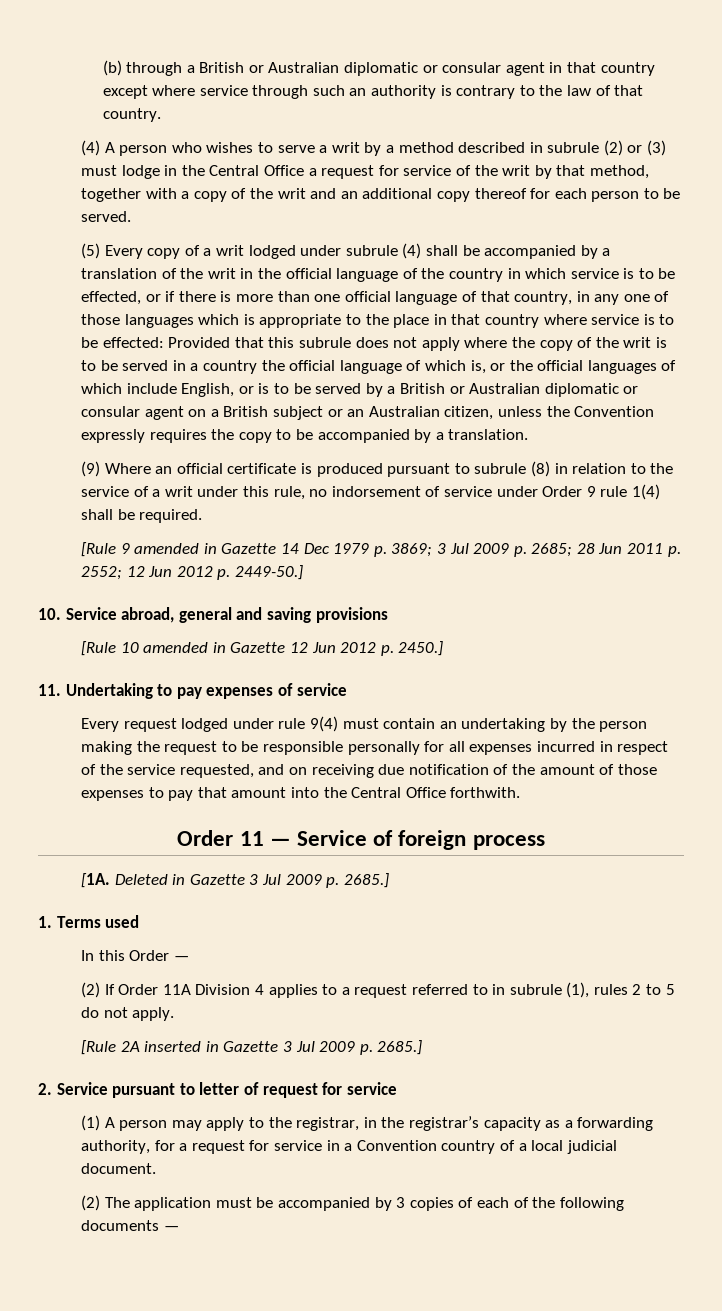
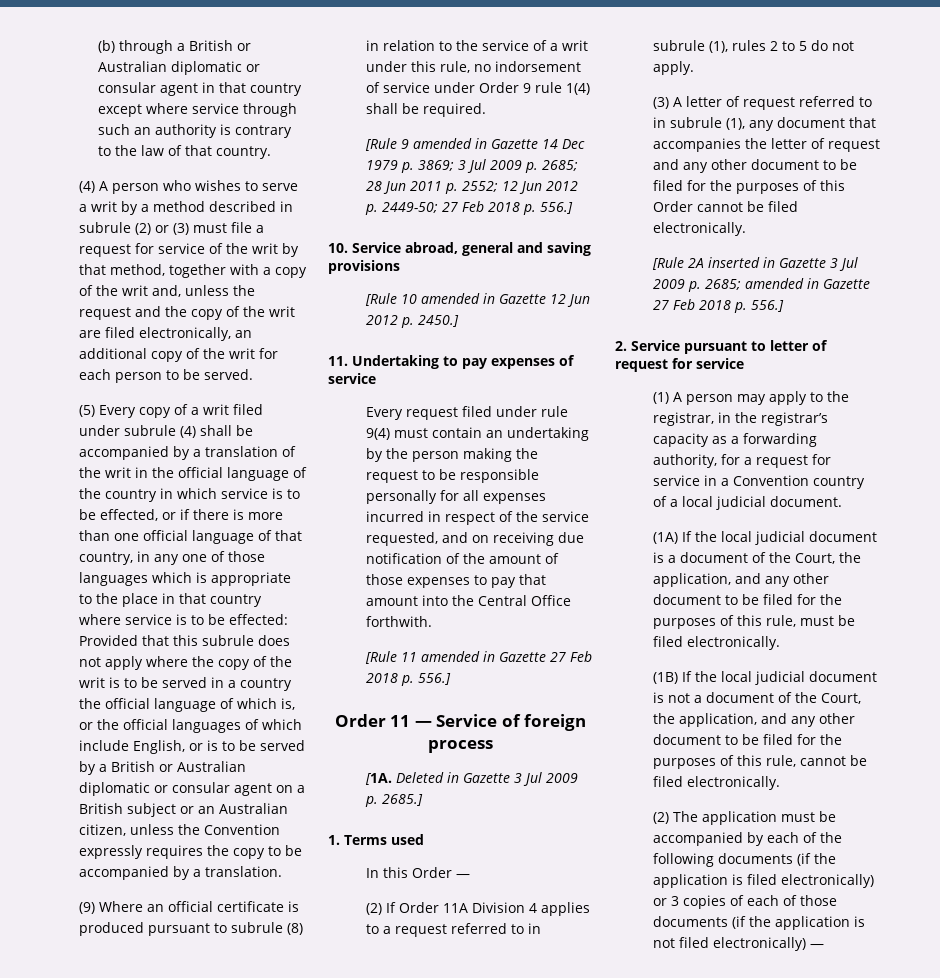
- (4) A person who wishes to serve a writ by a method described in subrule (2) or (3) must lodge in the Central Office a request for service of the writ by that method, together with a copy of the writ and an additional copy thereof for each person to be served.
+ (4) A person who wishes to serve a writ by a method described in subrule (2) or (3) must file a request for service of the writ by that method, together with a copy of the writ and, unless the request and the copy of the writ are filed electronically, an additional copy of the writ for each person to be served.
- (5) Every copy of a writ lodged under subrule (4) shall be accompanied by a translation of the writ in the official language of the country in which service is to be effected, or if there is more than one official language of that country, in any one of those languages which is appropriate to the place in that country where service is to be effected:
+ (5) Every copy of a writ filed under subrule (4) shall be accompanied by a translation of the writ in the official language of the country in which service is to be effected, or if there is more than one official language of that country, in any one of those languages which is appropriate to the place in that country where service is to be effected:
- [Rule 9 amended in Gazette 14 Dec 1979 p. 3869; 3 Jul 2009 p. 2685; 28 Jun 2011 p. 2552; 12 Jun 2012 p. 2449-50.]
+ [Rule 9 amended in Gazette 14 Dec 1979 p. 3869; 3 Jul 2009 p. 2685; 28 Jun 2011 p. 2552; 12 Jun 2012 p. 2449-50; 27 Feb 2018 p. 556.]
- Every request lodged under rule 9(4) must contain an undertaking by the person making the request to be responsible personally for all expenses incurred in respect of the service requested, and on receiving due notification of the amount of those expenses to pay that amount into the Central Office forthwith.
+ Every request filed under rule 9(4) must contain an undertaking by the person making the request to be responsible personally for all expenses incurred in respect of the service requested, and on receiving due notification of the amount of those expenses to pay that amount into the Central Office forthwith.
+ [Rule 11 amended in Gazette 27 Feb 2018 p. 556.]
+ (3) A letter of request referred to in subrule (1), any document that accompanies the letter of request and any other document to be filed for the purposes of this Order cannot be filed electronically.
- [Rule 2A inserted in Gazette 3 Jul 2009 p. 2685.]
+ [Rule 2A inserted in Gazette 3 Jul 2009 p. 2685; amended in Gazette 27 Feb 2018 p. 556.]
+ (1A) If the local judicial document is a document of the Court, the application, and any other document to be filed for the purposes of this rule, must be filed electronically.
+ (1B) If the local judicial document is not a document of the Court, the application, and any other document to be filed for the purposes of this rule, cannot be filed electronically.
- (2) The application must be accompanied by 3 copies of each of the following documents —
+ (2) The application must be accompanied by each of the following documents (if the application is filed electronically) or 3 copies of each of those documents (if the application is not filed electronically) —

